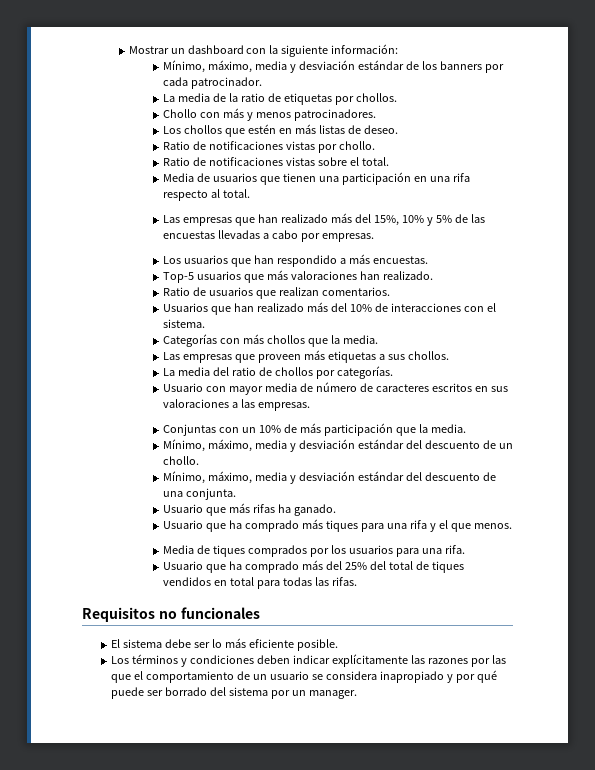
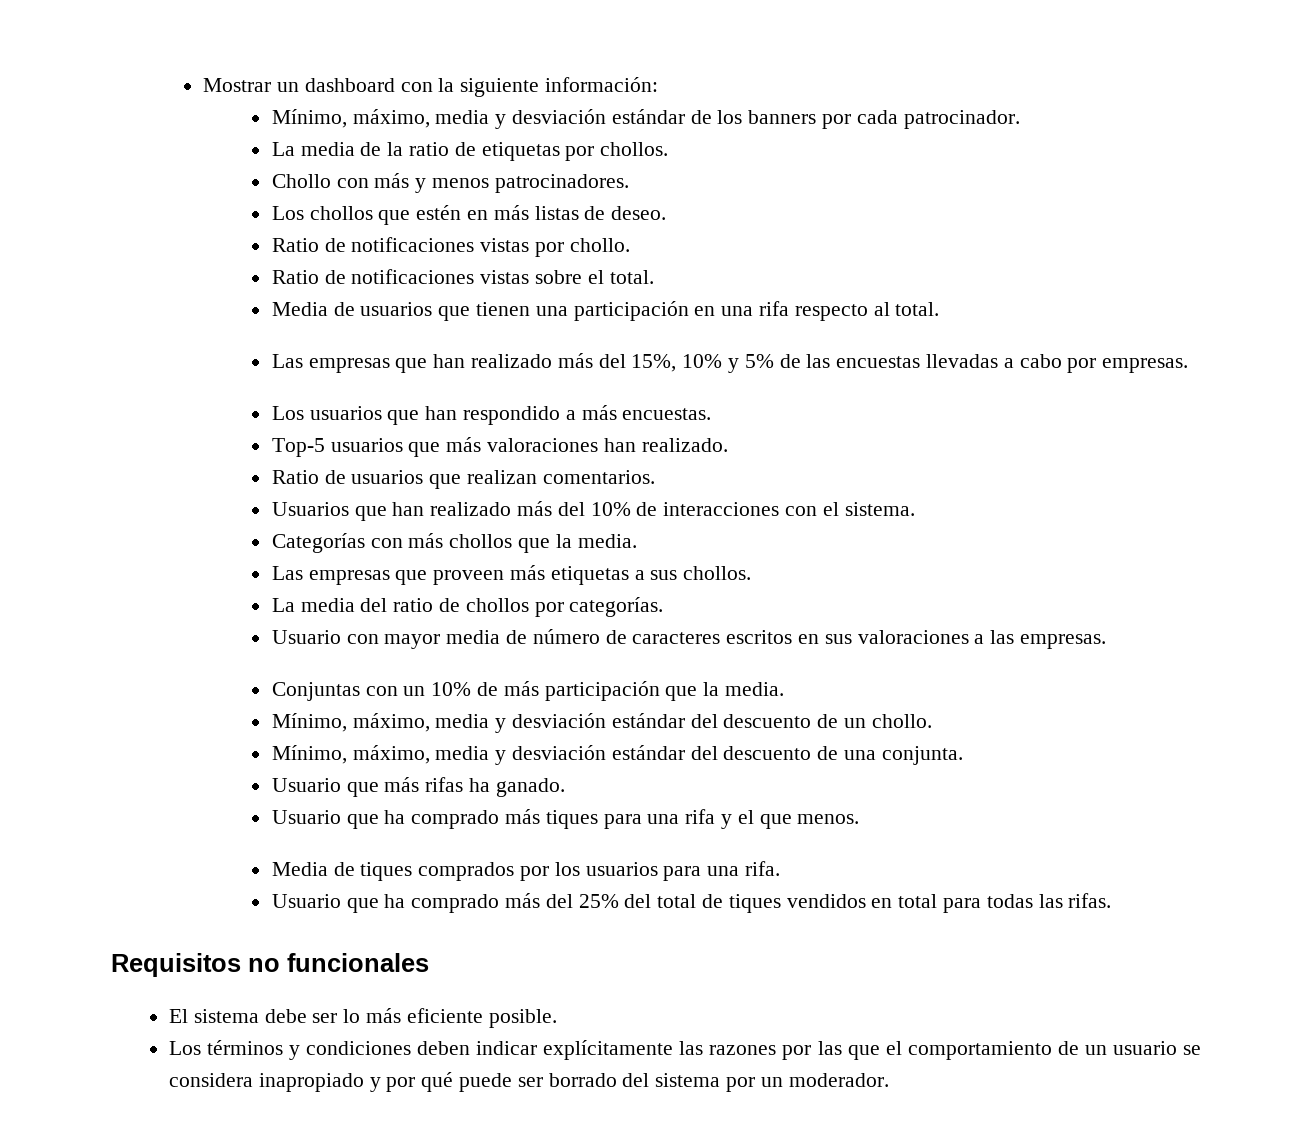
- Los términos y condiciones deben indicar explícitamente las razones por las que el comportamiento de un usuario se considera inapropiado y por qué puede ser borrado del sistema por un manager.
+ Los términos y condiciones deben indicar explícitamente las razones por las que el comportamiento de un usuario se considera inapropiado y por qué puede ser borrado del sistema por un moderador.

